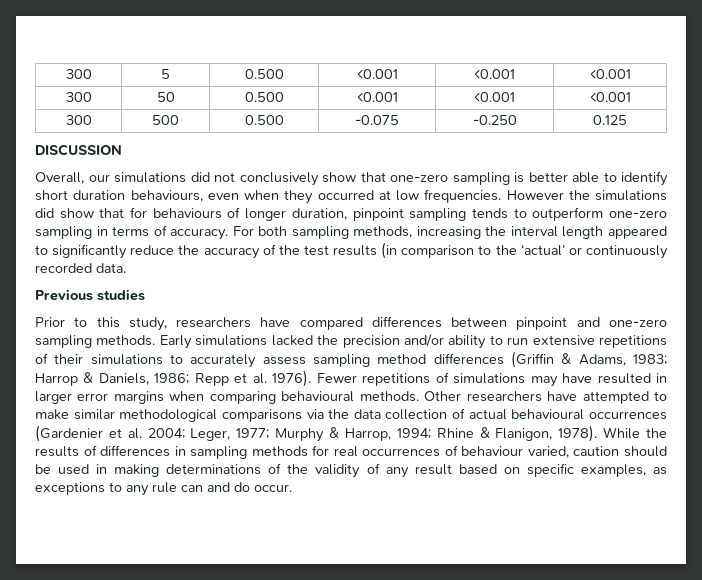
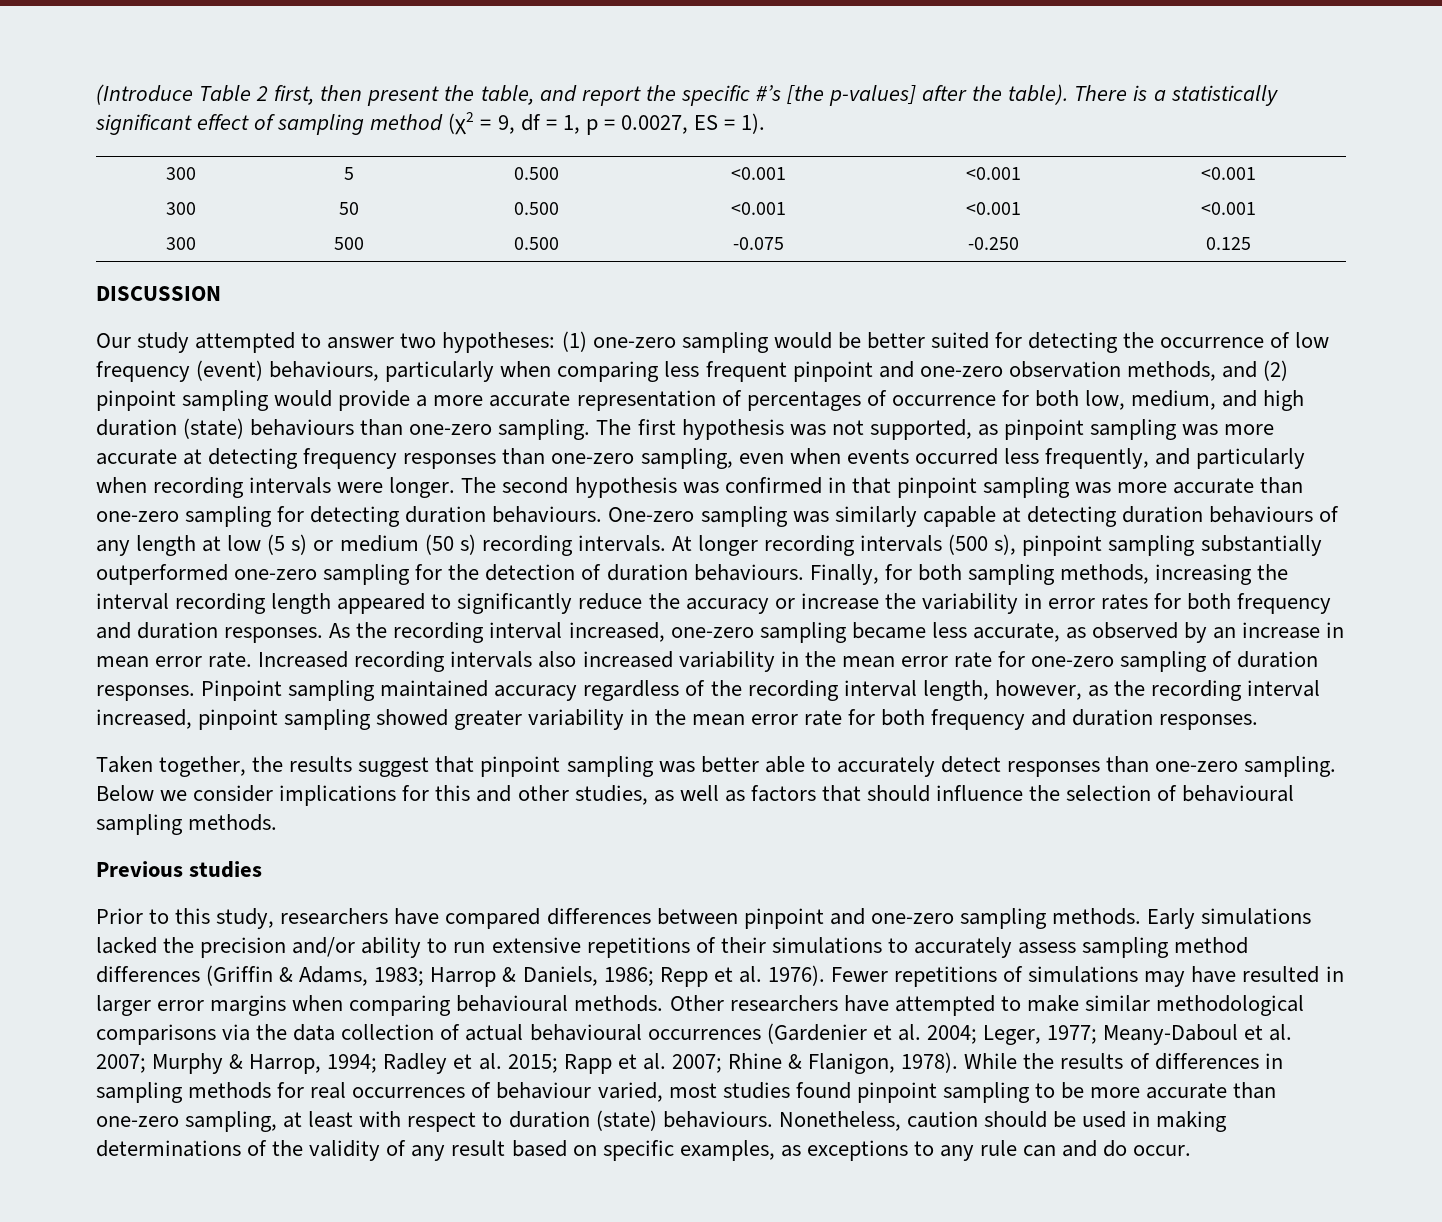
+ (Introduce Table 2 first, then present the table, and report the specific #’s [the p-values] after the table). There is a statistically significant effect of sampling method (χ2 = 9, df = 1, p = 0.0027, ES = 1).
- Overall, our simulations did not conclusively show that one-zero sampling is better able to identify short duration behaviours, even when they occurred at low frequencies. However the simulations did show that for behaviours of longer duration, pinpoint sampling tends to outperform one-zero sampling in terms of accuracy. For both sampling methods, increasing the interval length appeared to significantly reduce the accuracy of the test results (in comparison to the ‘actual’ or continuously recorded data.
+ Our study attempted to answer two hypotheses: (1) one-zero sampling would be better suited for detecting the occurrence of low frequency (event) behaviours, particularly when comparing less frequent pinpoint and one-zero observation methods, and (2) pinpoint sampling would provide a more accurate representation of percentages of occurrence for both low, medium, and high duration (state) behaviours than one-zero sampling. The first hypothesis was not supported, as pinpoint sampling was more accurate at detecting frequency responses than one-zero sampling, even when events occurred less frequently, and particularly when recording intervals were longer. The second hypothesis was confirmed in that pinpoint sampling was more accurate than one-zero sampling for detecting duration behaviours. One-zero sampling was similarly capable at detecting duration behaviours of any length at low (5 s) or medium (50 s) recording intervals. At longer recording intervals (500 s), pinpoint sampling substantially outperformed one-zero sampling for the detection of duration behaviours. Finally, for both sampling methods, increasing the interval recording length appeared to significantly reduce the accuracy or increase the variability in error rates for both frequency and duration responses. As the recording interval increased, one-zero sampling became less accurate, as observed by an increase in mean error rate. Increased recording intervals also increased variability in the mean error rate for one-zero sampling of duration responses. Pinpoint sampling maintained accuracy regardless of the recording interval length, however, as the recording interval increased, pinpoint sampling showed greater variability in the mean error rate for both frequency and duration responses.
+ Taken together, the results suggest that pinpoint sampling was better able to accurately detect responses than one-zero sampling. Below we consider implications for this and other studies, as well as factors that should influence the selection of behavioural sampling methods.
- Other researchers have attempted to make similar methodological comparisons via the data collection of actual behavioural occurrences (Gardenier et al. 2004; Leger, 1977; Murphy & Harrop, 1994; Rhine & Flanigon, 1978).
+ Other researchers have attempted to make similar methodological comparisons via the data collection of actual behavioural occurrences (Gardenier et al. 2004; Leger, 1977; Meany-Daboul et al. 2007; Murphy & Harrop, 1994; Radley et al. 2015; Rapp et al. 2007; Rhine & Flanigon, 1978).
- While the results of differences in sampling methods for real occurrences of behaviour varied, caution should be used in making determinations of the validity of any result based on specific examples, as exceptions to any rule can and do occur.
+ While the results of differences in sampling methods for real occurrences of behaviour varied, most studies found pinpoint sampling to be more accurate than one-zero sampling, at least with respect to duration (state) behaviours. Nonetheless, caution should be used in making determinations of the validity of any result based on specific examples, as exceptions to any rule can and do occur.

